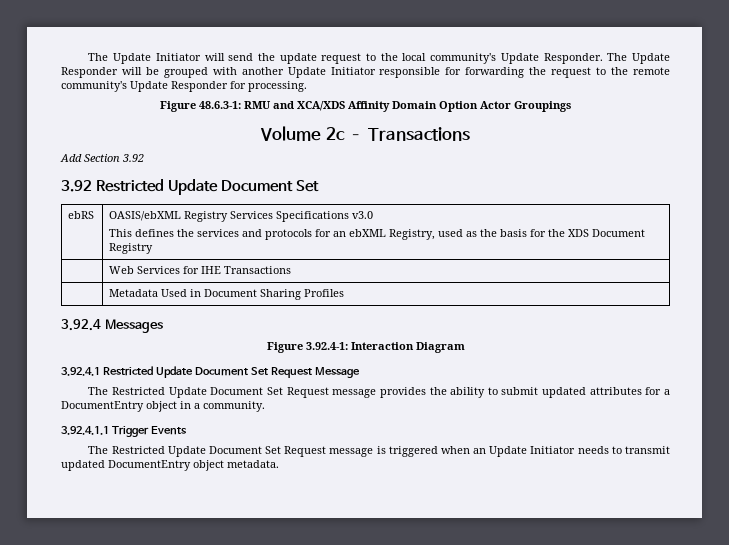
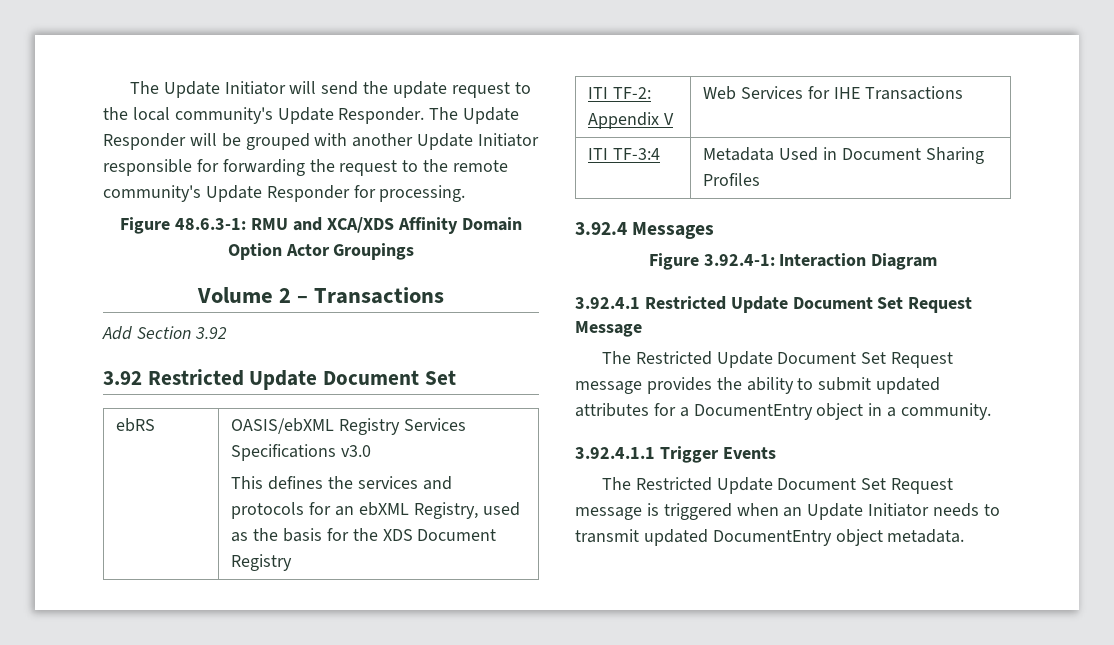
- Volume 2c – Transactions
+ Volume 2 – Transactions
- | Web Services for IHE Transactions
+ ITI TF-2: Appendix V | Web Services for IHE Transactions
- | Metadata Used in Document Sharing Profiles
+ ITI TF-3:4 | Metadata Used in Document Sharing Profiles

